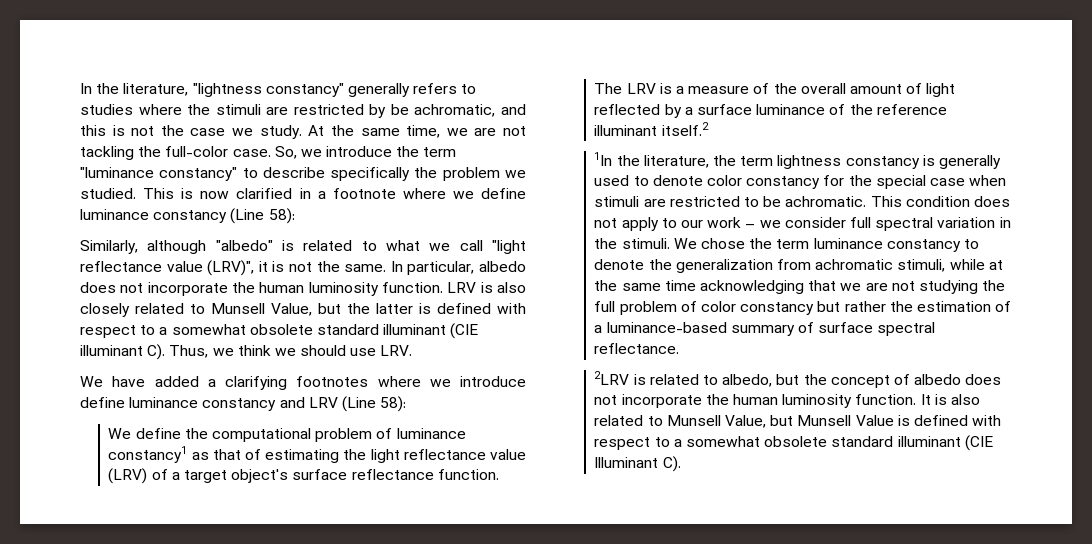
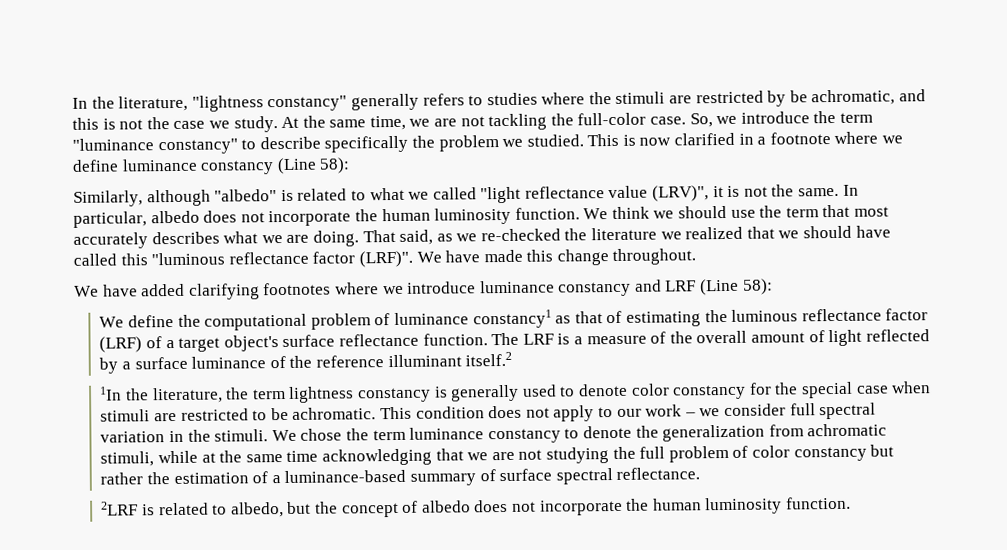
- Similarly, although "albedo" is related to what we call "light reflectance value (LRV)", it is not the same.
+ Similarly, although "albedo" is related to what we called "light reflectance value (LRV)", it is not the same.
- LRV is also closely related to Munsell Value, but the latter is defined with respect to a somewhat obsolete standard illuminant (CIE illuminant C). Thus, we think we should use LRV.
+ We think we should use the term that most accurately describes what we are doing. That said, as we re-checked the literature we realized that we should have called this "luminous reflectance factor (LRF)". We have made this change throughout.
- We have added a clarifying footnotes where we introduce define luminance constancy and LRV (Line 58):
+ We have added clarifying footnotes where we introduce luminance constancy and LRF (Line 58):
- We define the computational problem of luminance constancy1 as that of estimating the light reflectance value (LRV) of a target object's surface reflectance function.
+ We define the computational problem of luminance constancy1 as that of estimating the luminous reflectance factor (LRF) of a target object's surface reflectance function.
- The LRV is a measure of the overall amount of light reflected by a surface luminance of the reference illuminant itself.2
+ The LRF is a measure of the overall amount of light reflected by a surface luminance of the reference illuminant itself.2
- 2LRV is related to albedo, but the concept of albedo does not incorporate the human luminosity function. It is also related to Munsell Value, but Munsell Value is defined with respect to a somewhat obsolete standard illuminant (CIE Illuminant C).
+ 2LRF is related to albedo, but the concept of albedo does not incorporate the human luminosity function.

